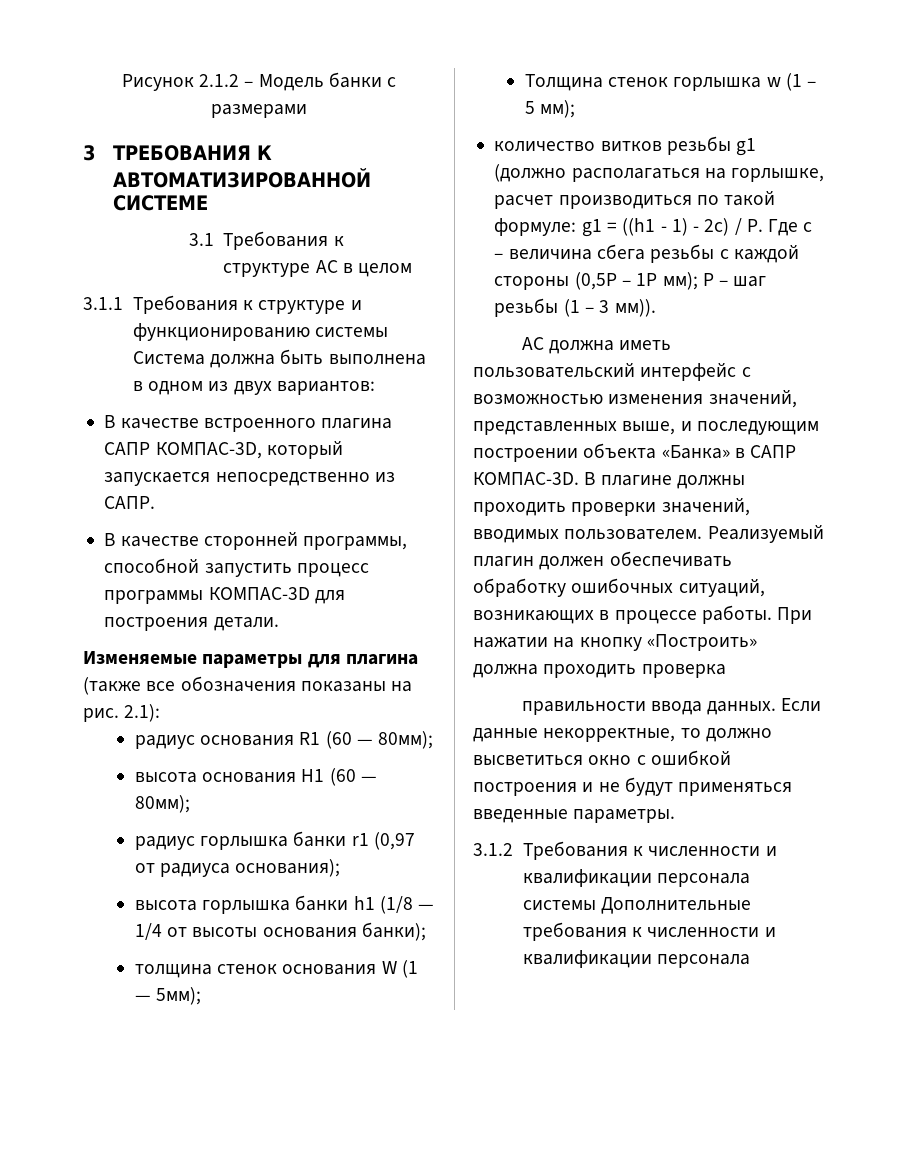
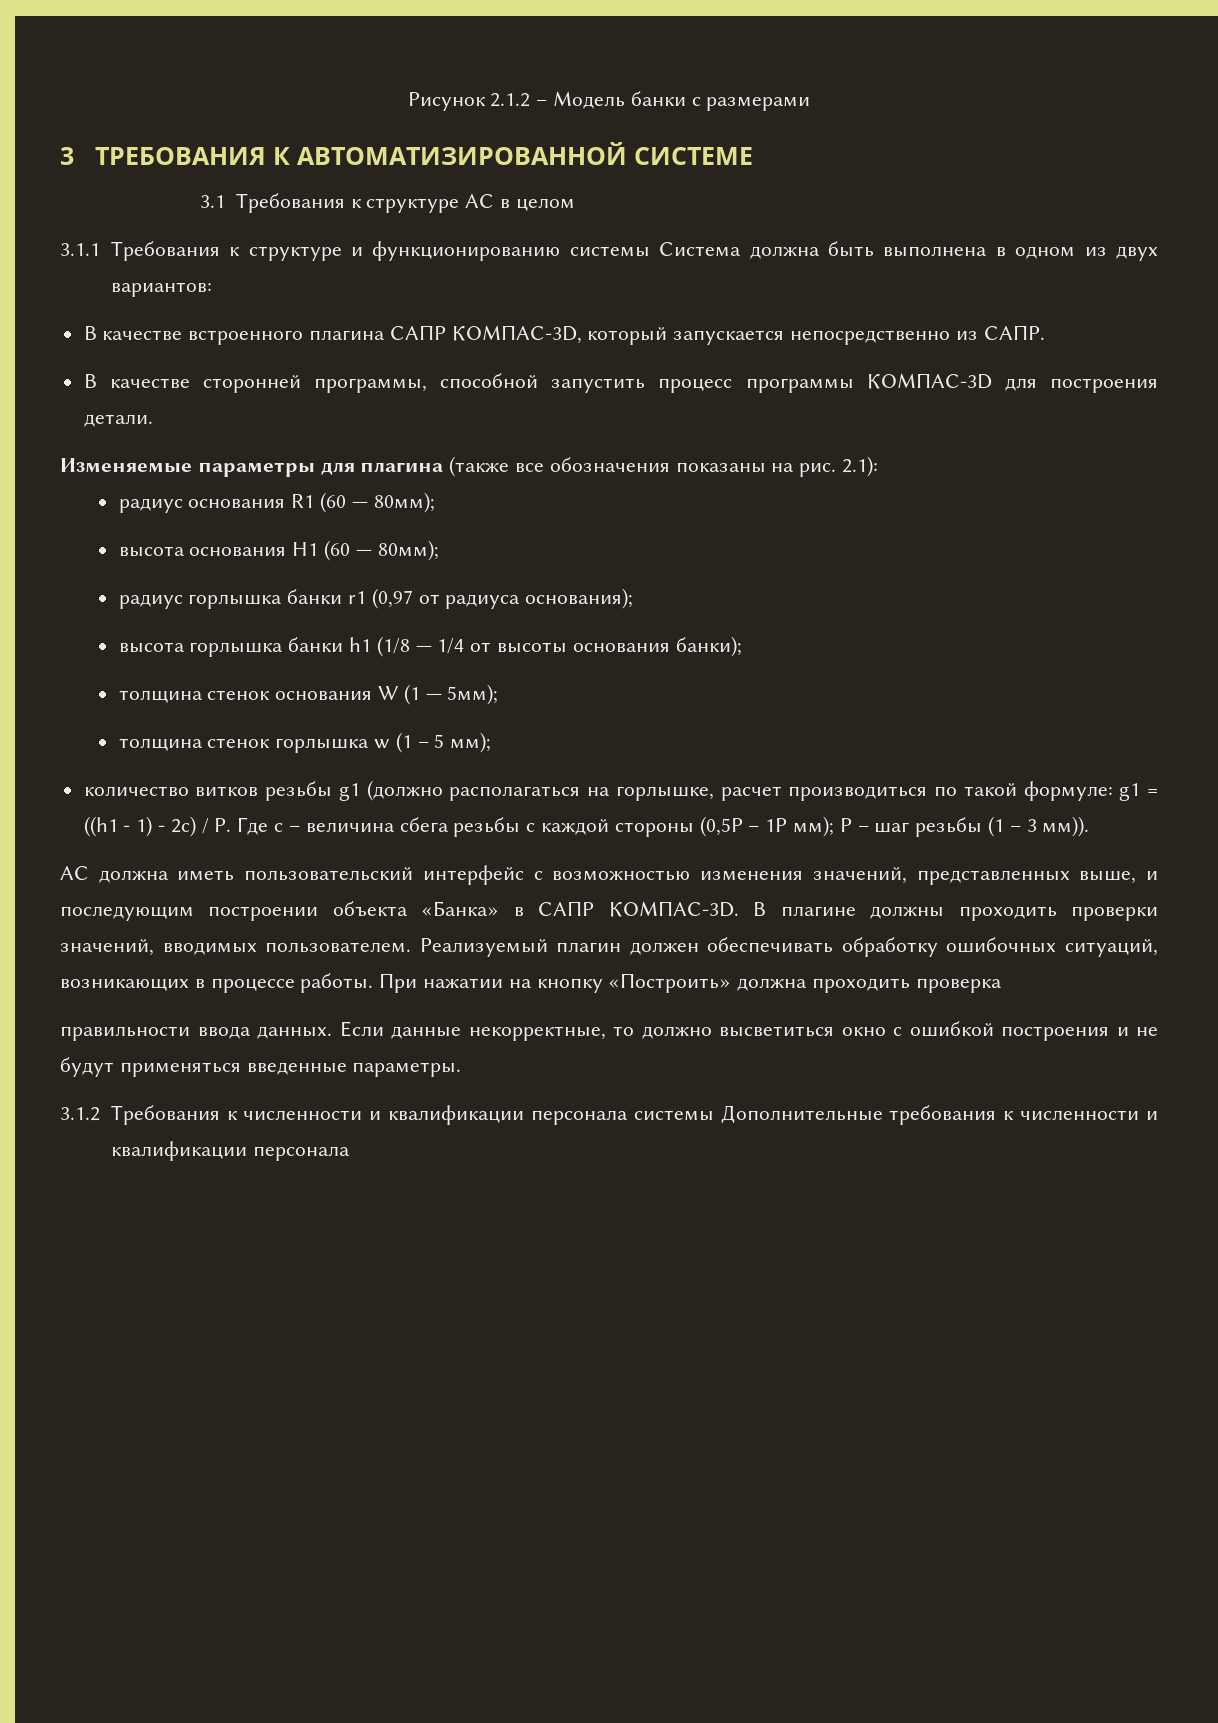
- Толщина стенок горлышка w (1 – 5 мм);
+ толщина стенок горлышка w (1 – 5 мм);

